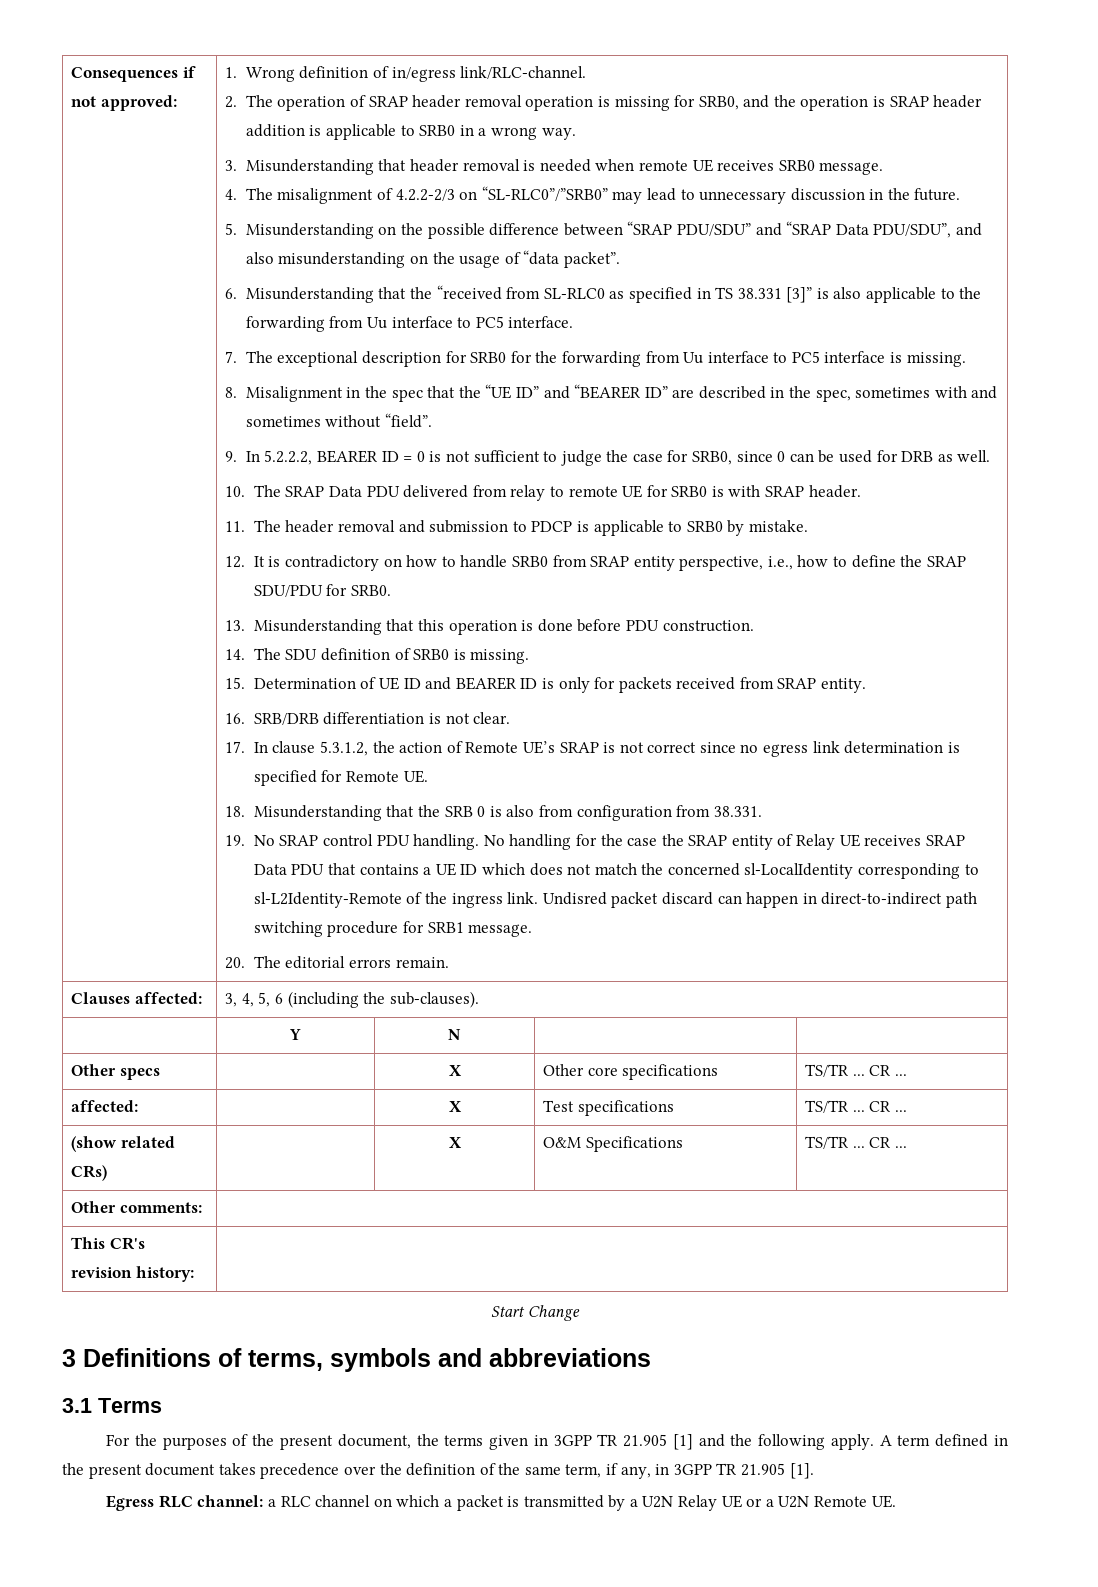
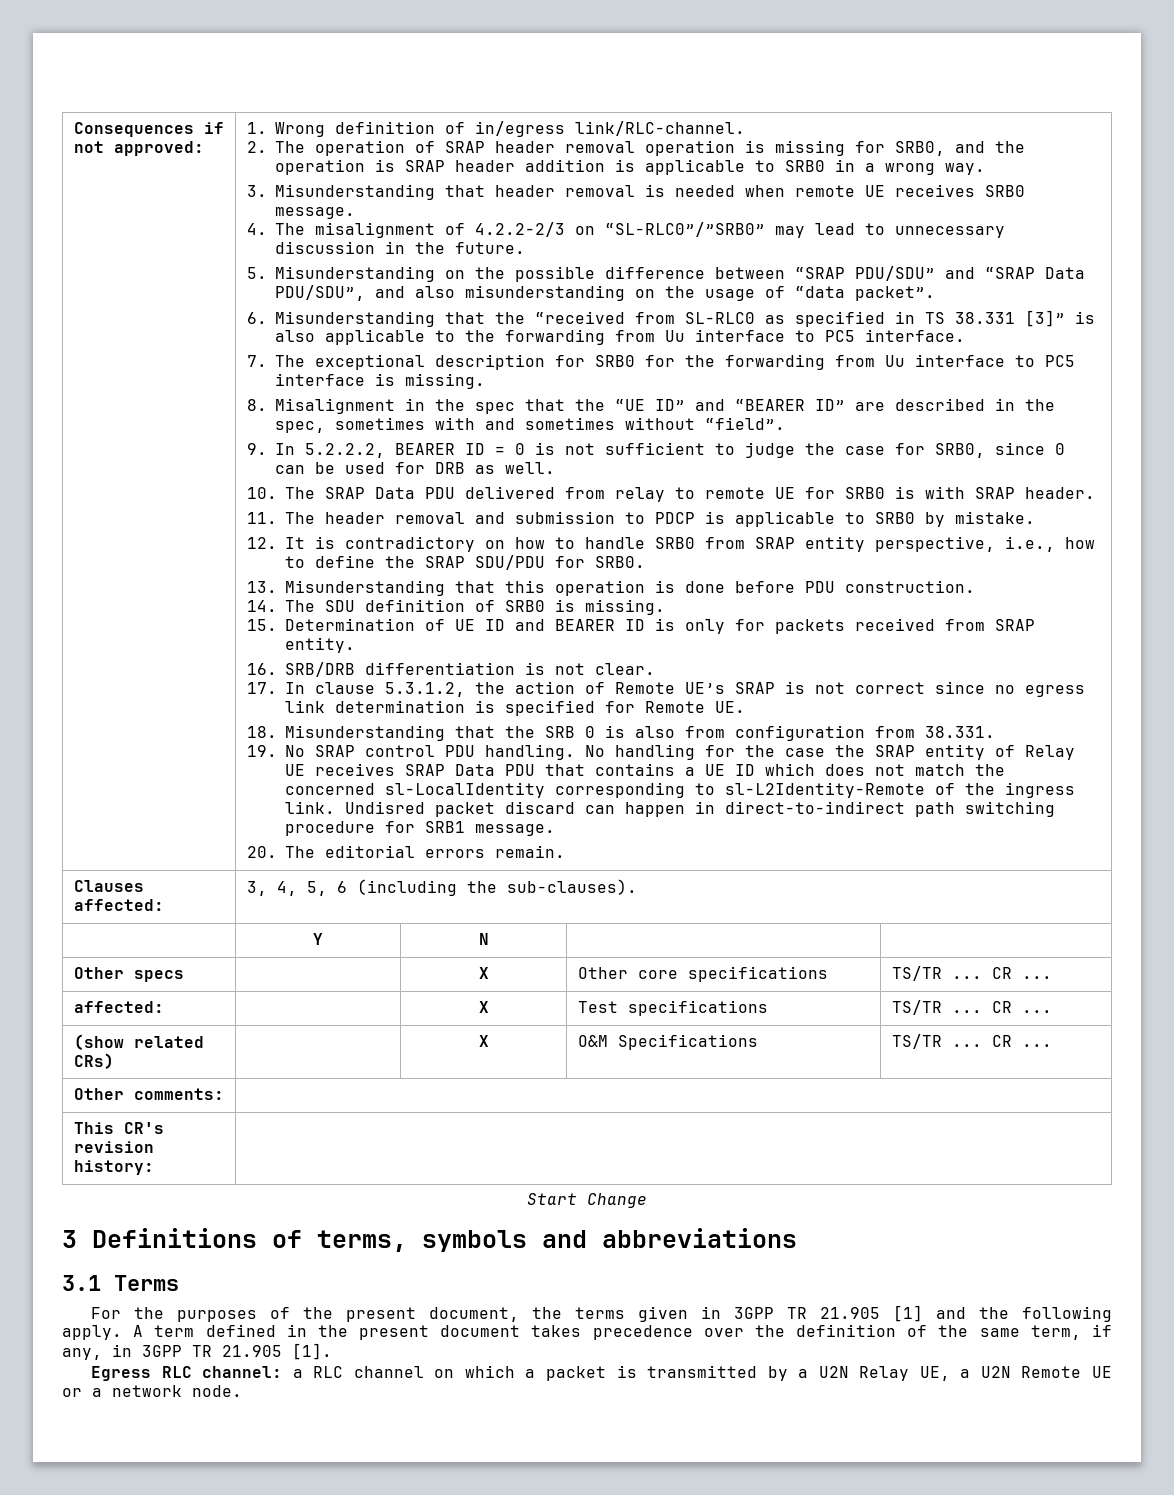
- Egress RLC channel: a RLC channel on which a packet is transmitted by a U2N Relay UE or a U2N Remote UE.
+ Egress RLC channel: a RLC channel on which a packet is transmitted by a U2N Relay UE, a U2N Remote UE or a network node.

